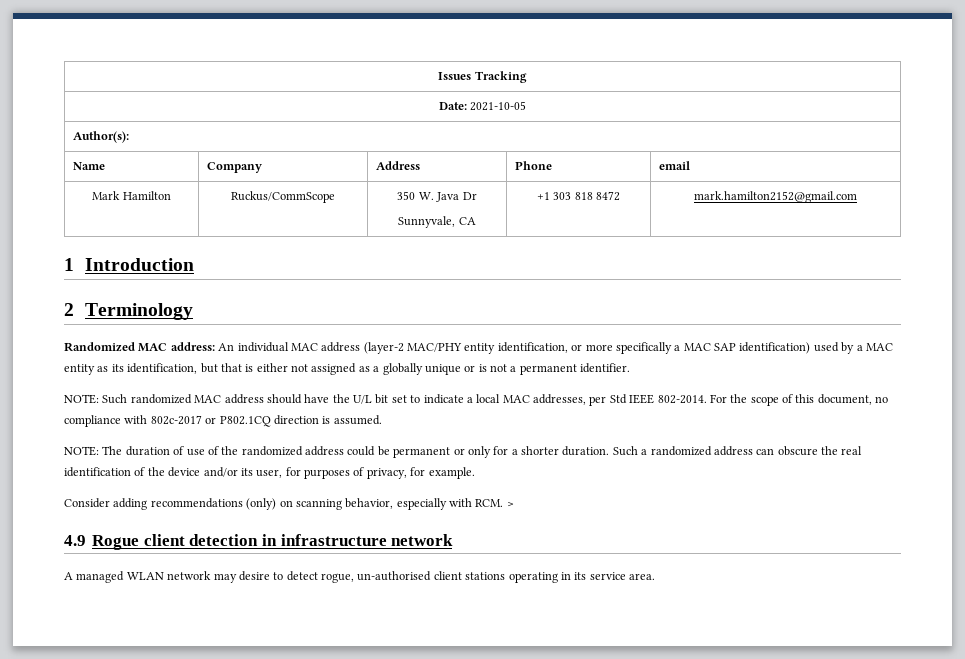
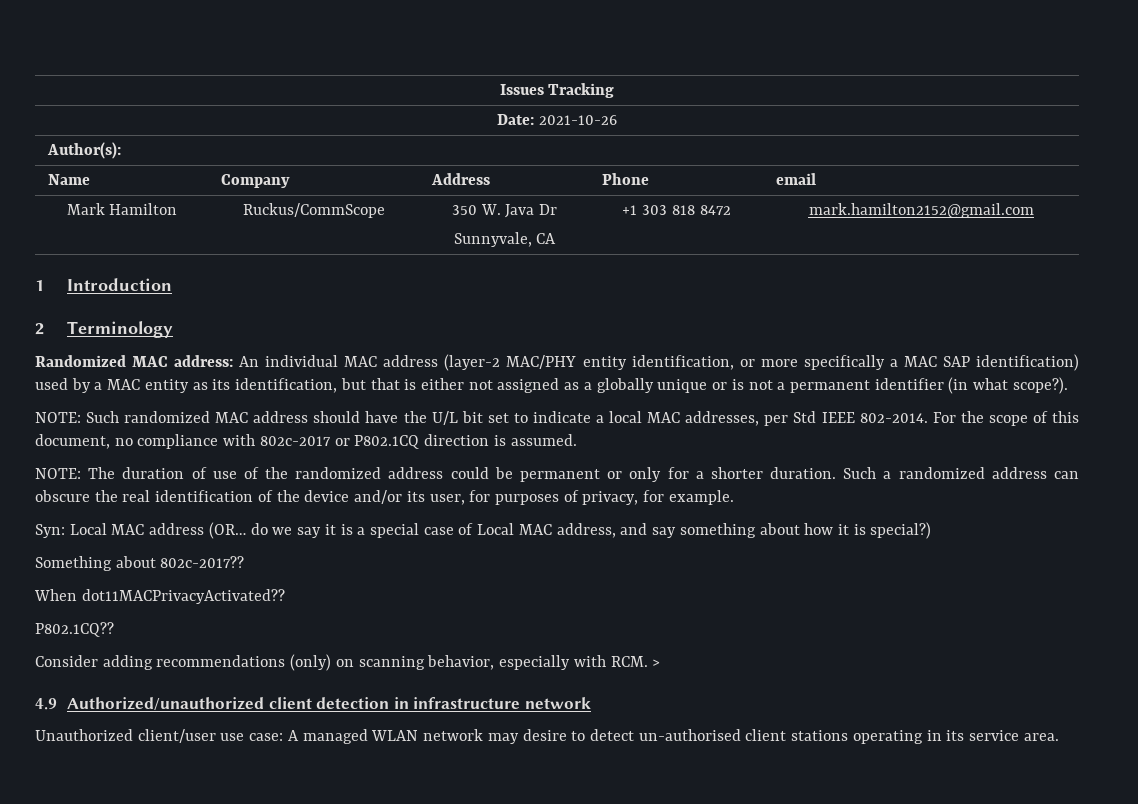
- Date: 2021-10-05
+ Date: 2021-10-26
- Randomized MAC address: An individual MAC address (layer-2 MAC/PHY entity identification, or more specifically a MAC SAP identification) used by a MAC entity as its identification, but that is either not assigned as a globally unique or is not a permanent identifier.
+ Randomized MAC address: An individual MAC address (layer-2 MAC/PHY entity identification, or more specifically a MAC SAP identification) used by a MAC entity as its identification, but that is either not assigned as a globally unique or is not a permanent identifier (in what scope?).
+ Syn: Local MAC address (OR… do we say it is a special case of Local MAC address, and say something about how it is special?)
+ Something about 802c-2017??
+ When dot11MACPrivacyActivated??
+ P802.1CQ??
- 4.9 Rogue client detection in infrastructure network
+ 4.9 Authorized/unauthorized client detection in infrastructure network
- A managed WLAN network may desire to detect rogue, un-authorised client stations operating in its service area.
+ Unauthorized client/user use case: A managed WLAN network may desire to detect un-authorised client stations operating in its service area.

